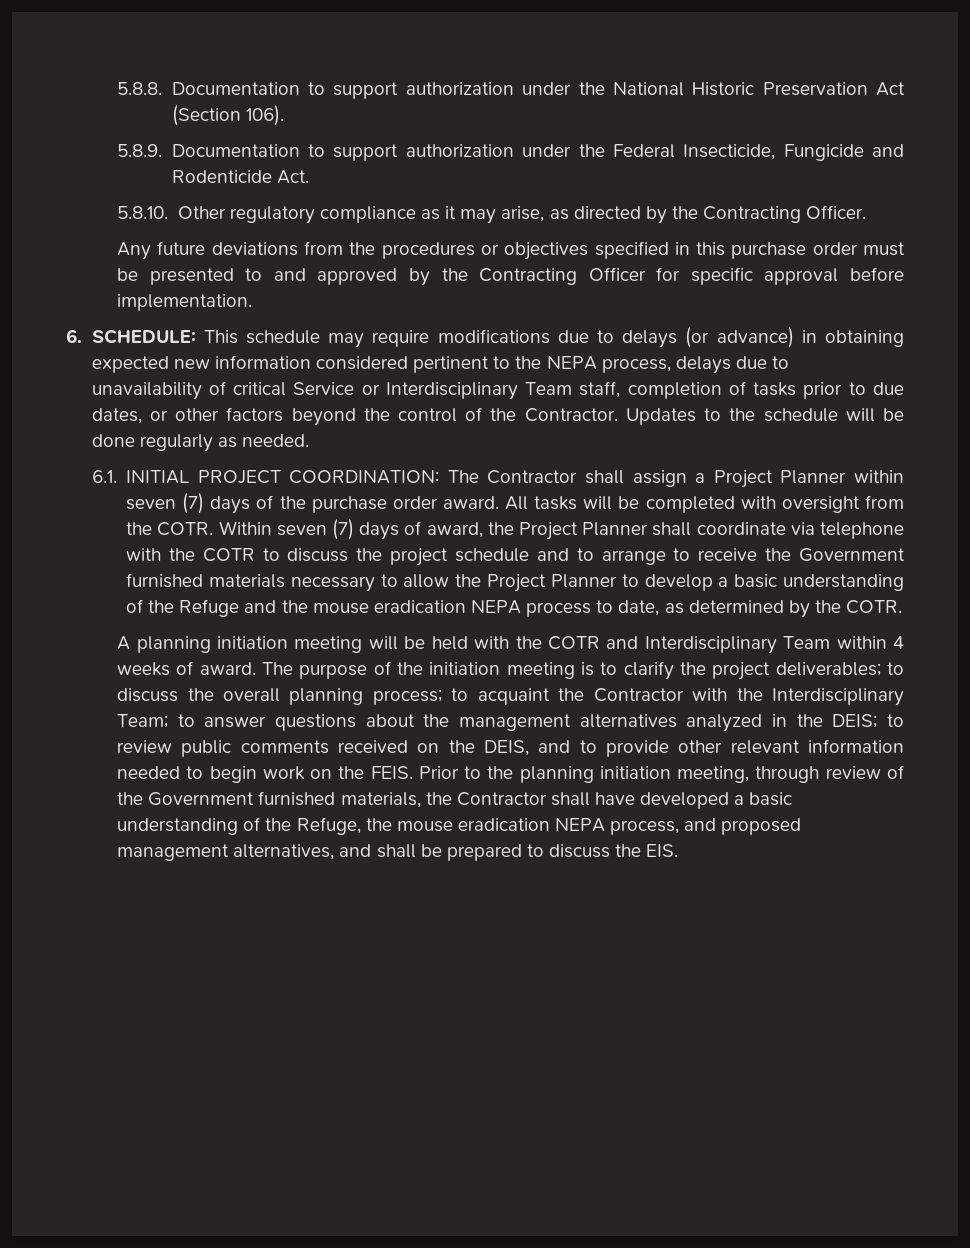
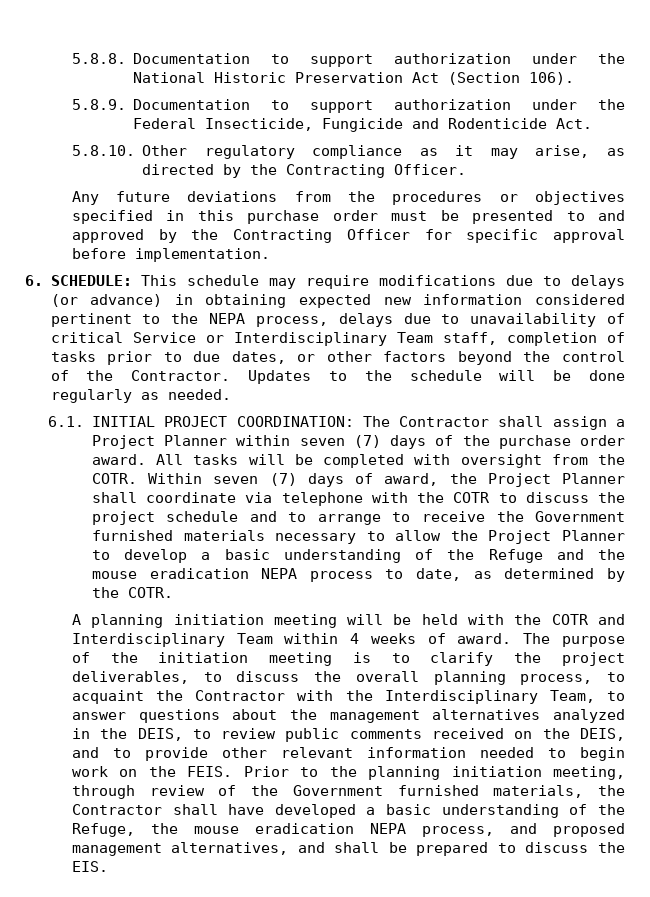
- The purpose of the initiation meeting is to clarify the project deliverables; to discuss the overall planning process; to acquaint the Contractor with the Interdisciplinary Team; to answer questions about the management alternatives analyzed in the DEIS; to review public comments received on the DEIS, and to provide other relevant information needed to begin work on the FEIS.
+ The purpose of the initiation meeting is to clarify the project deliverables, to discuss the overall planning process, to acquaint the Contractor with the Interdisciplinary Team, to answer questions about the management alternatives analyzed in the DEIS, to review public comments received on the DEIS, and to provide other relevant information needed to begin work on the FEIS.

